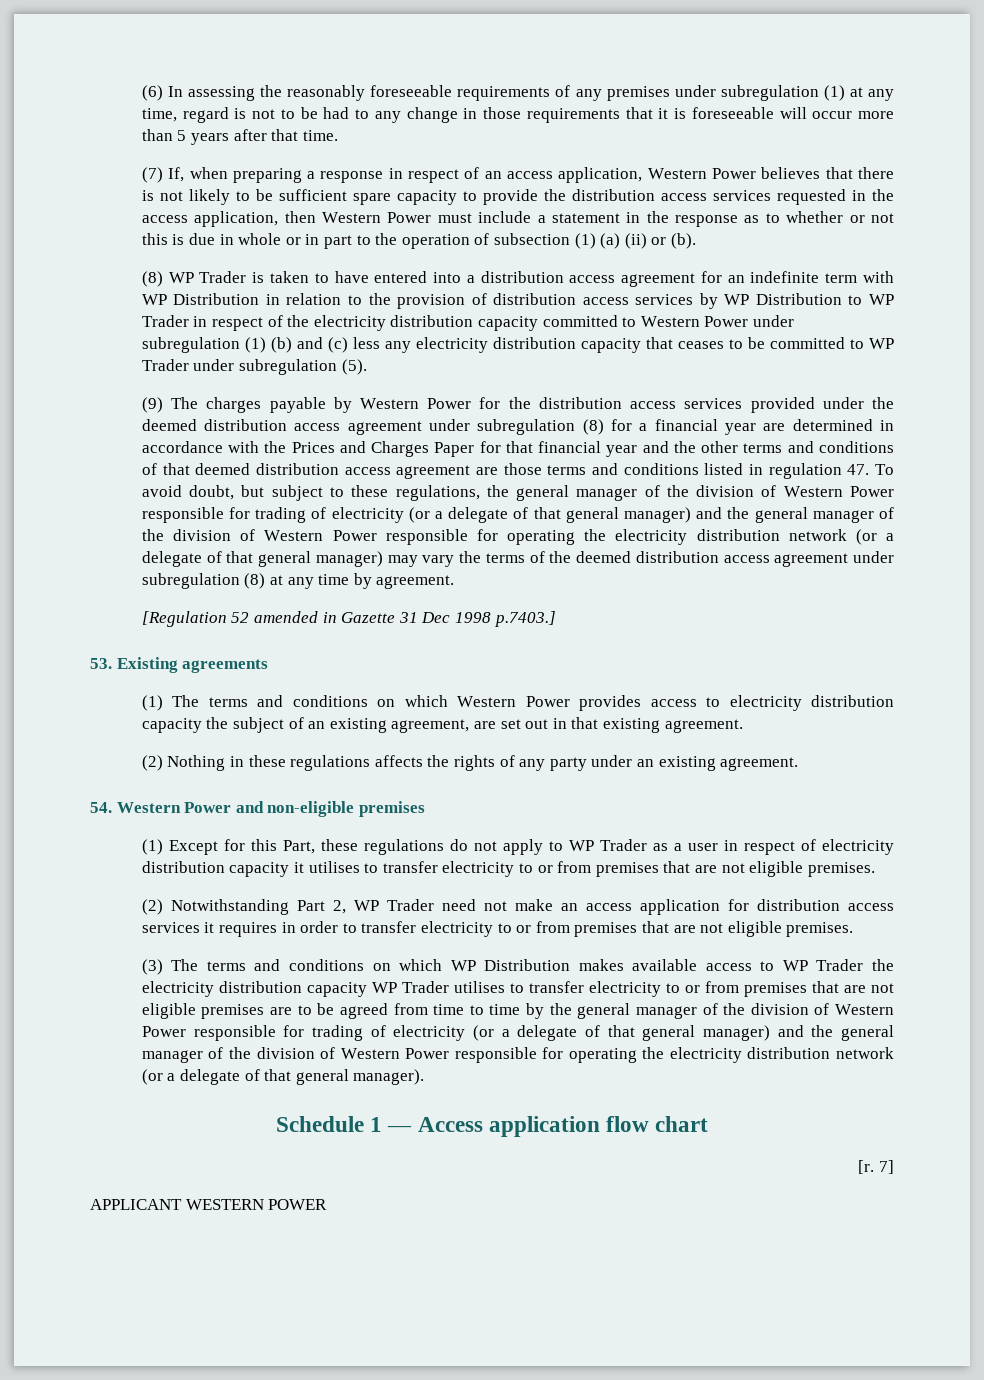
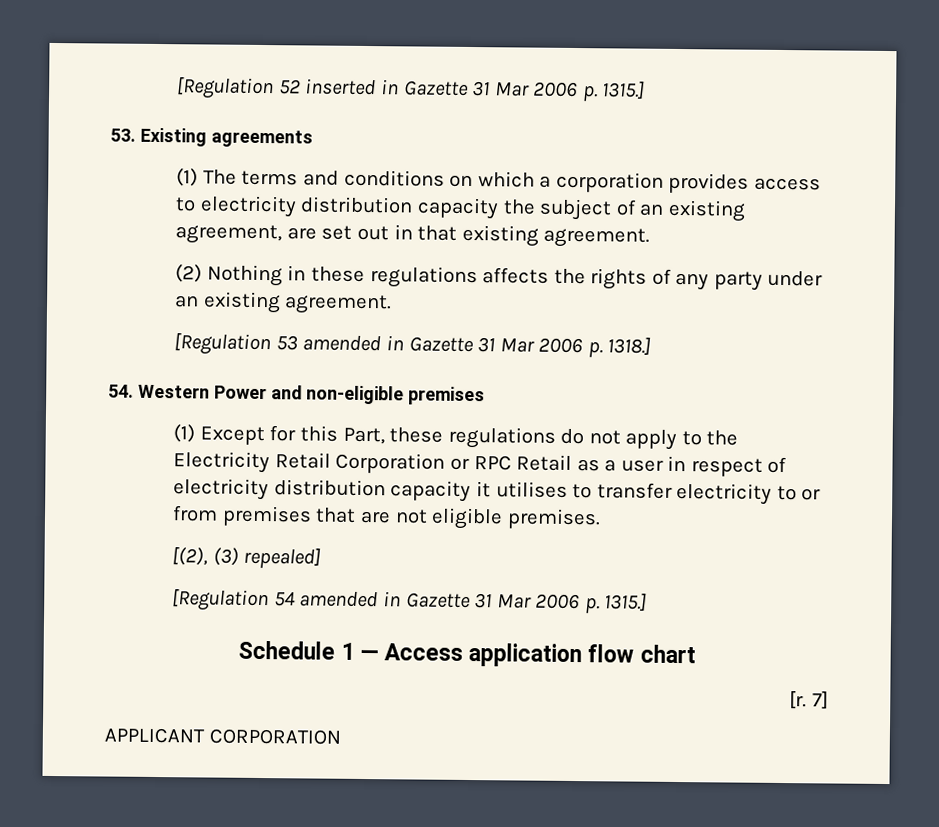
- (6) In assessing the reasonably foreseeable requirements of any premises under subregulation (1) at any time, regard is not to be had to any change in those requirements that it is foreseeable will occur more than 5 years after that time.
- (7) If, when preparing a response in respect of an access application, Western Power believes that there is not likely to be sufficient spare capacity to provide the distribution access services requested in the access application, then Western Power must include a statement in the response as to whether or not this is due in whole or in part to the operation of subsection (1) (a) (ii) or (b).
- (8) WP Trader is taken to have entered into a distribution access agreement for an indefinite term with WP Distribution in relation to the provision of distribution access services by WP Distribution to WP Trader in respect of the electricity distribution capacity committed to Western Power under subregulation (1) (b) and (c) less any electricity distribution capacity that ceases to be committed to WP Trader under subregulation (5).
- (9) The charges payable by Western Power for the distribution access services provided under the deemed distribution access agreement under subregulation (8) for a financial year are determined in accordance with the Prices and Charges Paper for that financial year and the other terms and conditions of that deemed distribution access agreement are those terms and conditions listed in regulation 47. To avoid doubt, but subject to these regulations, the general manager of the division of Western Power responsible for trading of electricity (or a delegate of that general manager) and the general manager of the division of Western Power responsible for operating the electricity distribution network (or a delegate of that general manager) may vary the terms of the deemed distribution access agreement under subregulation (8) at any time by agreement.
- [Regulation 52 amended in Gazette 31 Dec 1998 p.7403.]
+ [Regulation 52 inserted in Gazette 31 Mar 2006 p. 1315.]
- (1) The terms and conditions on which Western Power provides access to electricity distribution capacity the subject of an existing agreement, are set out in that existing agreement.
+ (1) The terms and conditions on which a corporation provides access to electricity distribution capacity the subject of an existing agreement, are set out in that existing agreement.
+ [Regulation 53 amended in Gazette 31 Mar 2006 p. 1318.]
- (1) Except for this Part, these regulations do not apply to WP Trader as a user in respect of electricity distribution capacity it utilises to transfer electricity to or from premises that are not eligible premises.
+ (1) Except for this Part, these regulations do not apply to the Electricity Retail Corporation or RPC Retail as a user in respect of electricity distribution capacity it utilises to transfer electricity to or from premises that are not eligible premises.
- (2) Notwithstanding Part 2, WP Trader need not make an access application for distribution access services it requires in order to transfer electricity to or from premises that are not eligible premises.
- (3) The terms and conditions on which WP Distribution makes available access to WP Trader the electricity distribution capacity WP Trader utilises to transfer electricity to or from premises that are not eligible premises are to be agreed from time to time by the general manager of the division of Western Power responsible for trading of electricity (or a delegate of that general manager) and the general manager of the division of Western Power responsible for operating the electricity distribution network (or a delegate of that general manager).
+ [(2), (3) repealed]
+ [Regulation 54 amended in Gazette 31 Mar 2006 p. 1315.]
- APPLICANT WESTERN POWER
+ APPLICANT CORPORATION

